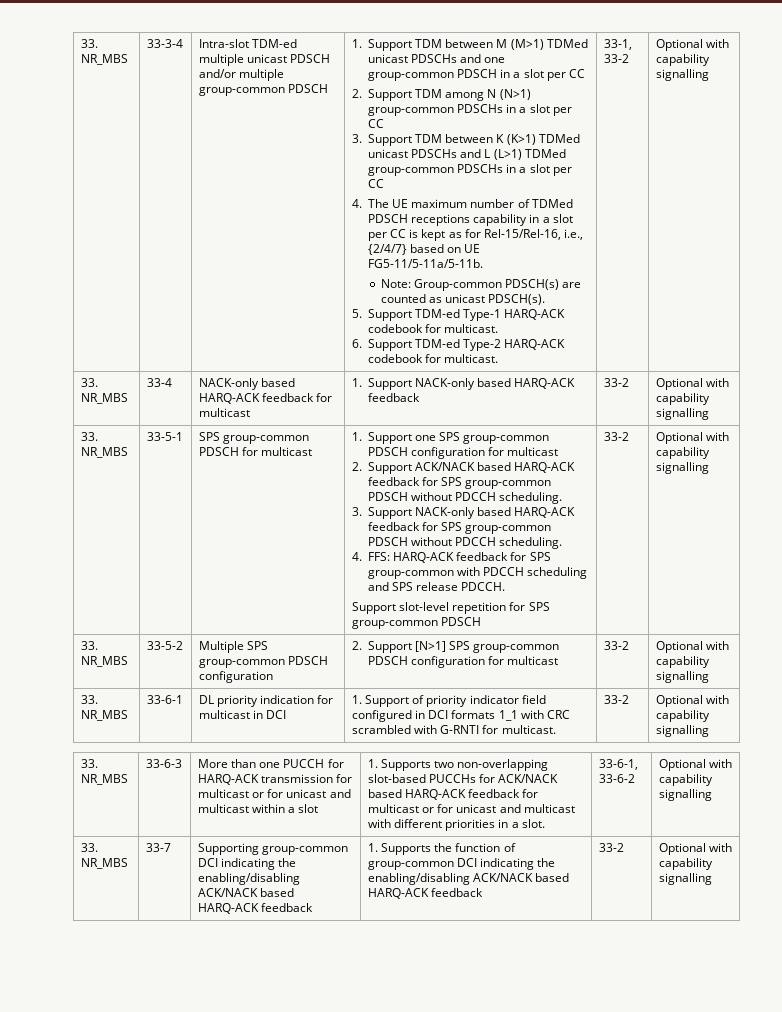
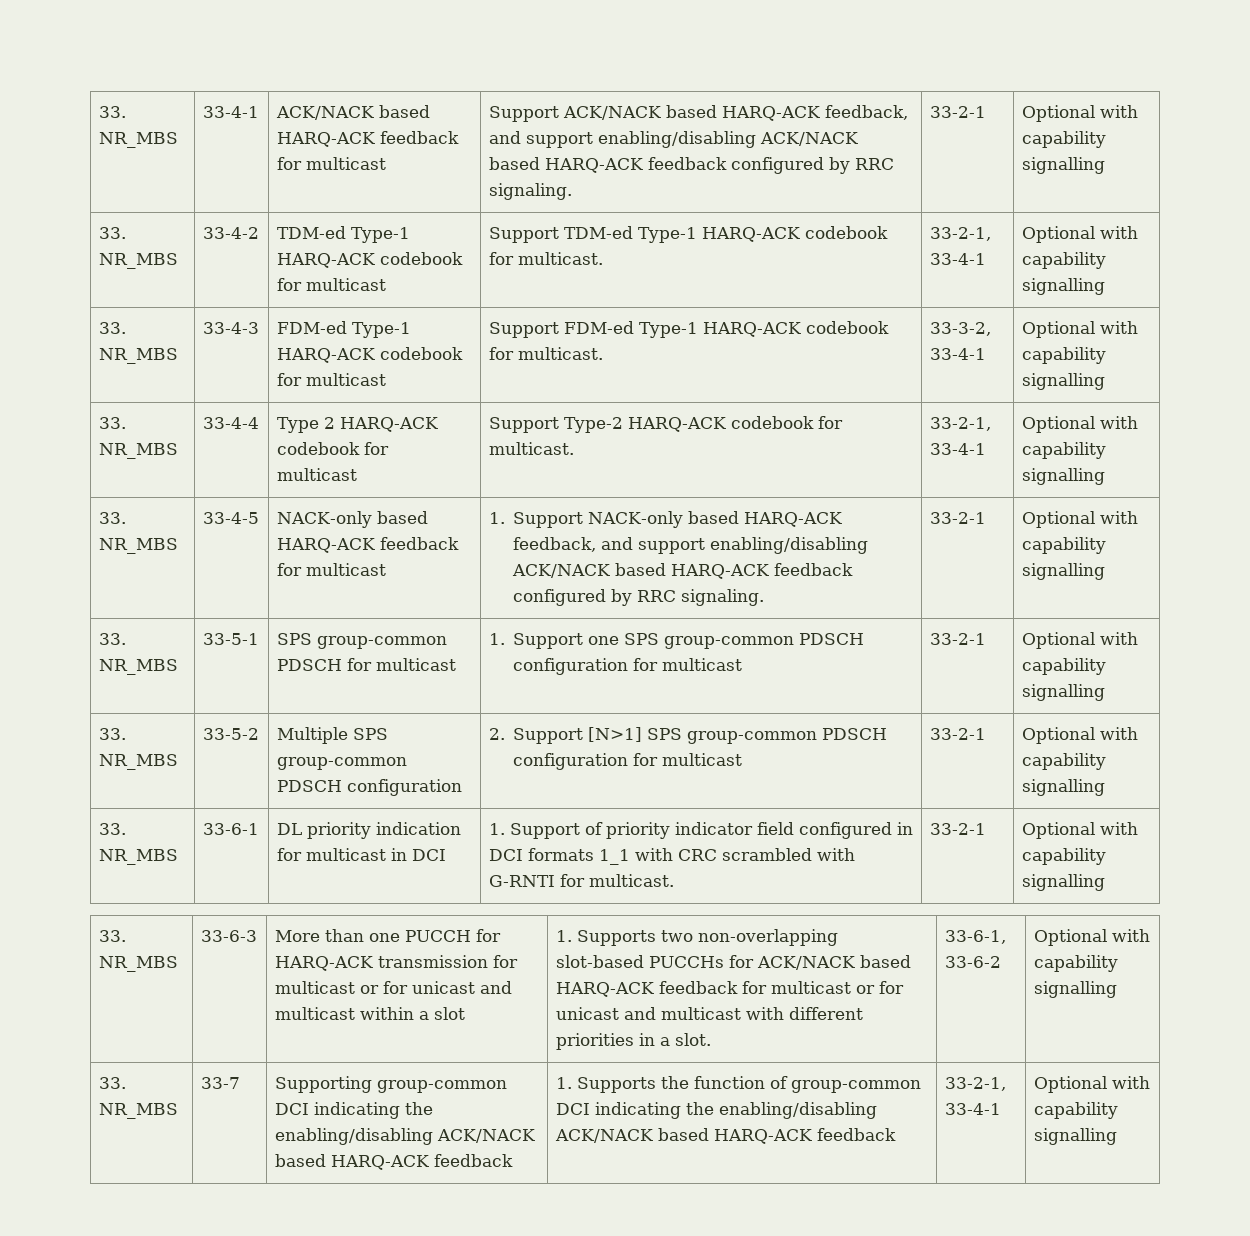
- 33. NR_MBS | 33-3-4 | Intra-slot TDM-ed multiple unicast PDSCH and/or multiple group-common PDSCH | 1. Support TDM between M (M>1) TDMed unicast PDSCHs and one group-common PDSCH in a slot per CC
- 2. Support TDM among N (N>1) group-common PDSCHs in a slot per CC
- 3. Support TDM between K (K>1) TDMed unicast PDSCHs and L (L>1) TDMed group-common PDSCHs in a slot per CC
- 4. The UE maximum number of TDMed PDSCH receptions capability in a slot per CC is kept as for Rel-15/Rel-16, i.e., {2/4/7} based on UE FG5-11/5-11a/5-11b.
- Note: Group-common PDSCH(s) are counted as unicast PDSCH(s).
- 5. Support TDM-ed Type-1 HARQ-ACK codebook for multicast.
- 6. Support TDM-ed Type-2 HARQ-ACK codebook for multicast. | 33-1, 33-2 | Optional with capability signalling
- 33. NR_MBS | 33-4 | NACK-only based HARQ-ACK feedback for multicast | 1. Support NACK-only based HARQ-ACK feedback | 33-2 | Optional with capability signalling
+ 33. NR_MBS | 33-4-1 | ACK/NACK based HARQ-ACK feedback for multicast | Support ACK/NACK based HARQ-ACK feedback, and support enabling/disabling ACK/NACK based HARQ-ACK feedback configured by RRC signaling. | 33-2-1 | Optional with capability signalling
+ 33. NR_MBS | 33-4-2 | TDM-ed Type-1 HARQ-ACK codebook for multicast | Support TDM-ed Type-1 HARQ-ACK codebook for multicast. | 33-2-1, 33-4-1 | Optional with capability signalling
+ 33. NR_MBS | 33-4-3 | FDM-ed Type-1 HARQ-ACK codebook for multicast | Support FDM-ed Type-1 HARQ-ACK codebook for multicast. | 33-3-2, 33-4-1 | Optional with capability signalling
+ 33. NR_MBS | 33-4-4 | Type 2 HARQ-ACK codebook for multicast | Support Type-2 HARQ-ACK codebook for multicast. | 33-2-1, 33-4-1 | Optional with capability signalling
+ 33. NR_MBS | 33-4-5 | NACK-only based HARQ-ACK feedback for multicast | 1. Support NACK-only based HARQ-ACK feedback, and support enabling/disabling ACK/NACK based HARQ-ACK feedback configured by RRC signaling. | 33-2-1 | Optional with capability signalling
- 1. Support one SPS group-common PDSCH configuration for multicast
- 2. Support ACK/NACK based HARQ-ACK feedback for SPS group-common PDSCH without PDCCH scheduling.
- 3. Support NACK-only based HARQ-ACK feedback for SPS group-common PDSCH without PDCCH scheduling.
- 4. FFS: HARQ-ACK feedback for SPS group-common with PDCCH scheduling and SPS release PDCCH.
- Support slot-level repetition for SPS group-common PDSCH | 33-2
+ 1. Support one SPS group-common PDSCH configuration for multicast | 33-2-1
- 33. NR_MBS | 33-5-2 | Multiple SPS group-common PDSCH configuration | 2. Support [N>1] SPS group-common PDSCH configuration for multicast | 33-2 | Optional with capability signalling
+ 33. NR_MBS | 33-5-2 | Multiple SPS group-common PDSCH configuration | 2. Support [N>1] SPS group-common PDSCH configuration for multicast | 33-2-1 | Optional with capability signalling
- 33. NR_MBS | 33-6-1 | DL priority indication for multicast in DCI | 1. Support of priority indicator field configured in DCI formats 1_1 with CRC scrambled with G-RNTI for multicast. | 33-2 | Optional with capability signalling
+ 33. NR_MBS | 33-6-1 | DL priority indication for multicast in DCI | 1. Support of priority indicator field configured in DCI formats 1_1 with CRC scrambled with G-RNTI for multicast. | 33-2-1 | Optional with capability signalling
- 33. NR_MBS | 33-7 | Supporting group-common DCI indicating the enabling/disabling ACK/NACK based HARQ-ACK feedback | 1. Supports the function of group-common DCI indicating the enabling/disabling ACK/NACK based HARQ-ACK feedback | 33-2 | Optional with capability signalling
+ 33. NR_MBS | 33-7 | Supporting group-common DCI indicating the enabling/disabling ACK/NACK based HARQ-ACK feedback | 1. Supports the function of group-common DCI indicating the enabling/disabling ACK/NACK based HARQ-ACK feedback | 33-2-1, 33-4-1 | Optional with capability signalling

